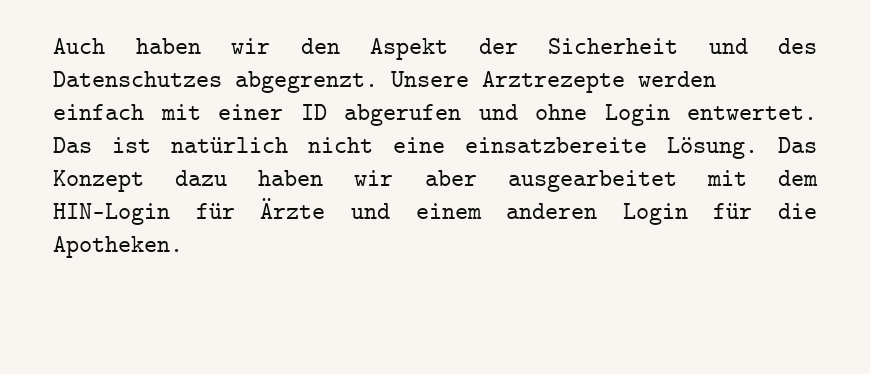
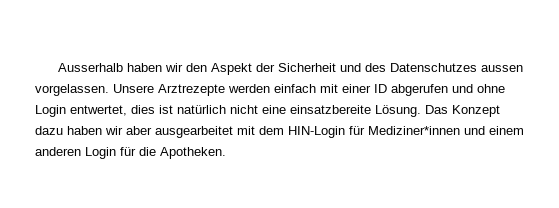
- Auch haben wir den Aspekt der Sicherheit und des Datenschutzes abgegrenzt.
+ Ausserhalb haben wir den Aspekt der Sicherheit und des Datenschutzes aussen vorgelassen.
- Unsere Arztrezepte werden einfach mit einer ID abgerufen und ohne Login entwertet. Das ist natürlich nicht eine einsatzbereite Lösung.
+ Unsere Arztrezepte werden einfach mit einer ID abgerufen und ohne Login entwertet, dies ist natürlich nicht eine einsatzbereite Lösung.
- Das Konzept dazu haben wir aber ausgearbeitet mit dem HIN-Login für Ärzte und einem anderen Login für die Apotheken.
+ Das Konzept dazu haben wir aber ausgearbeitet mit dem HIN-Login für Mediziner*innen und einem anderen Login für die Apotheken.

